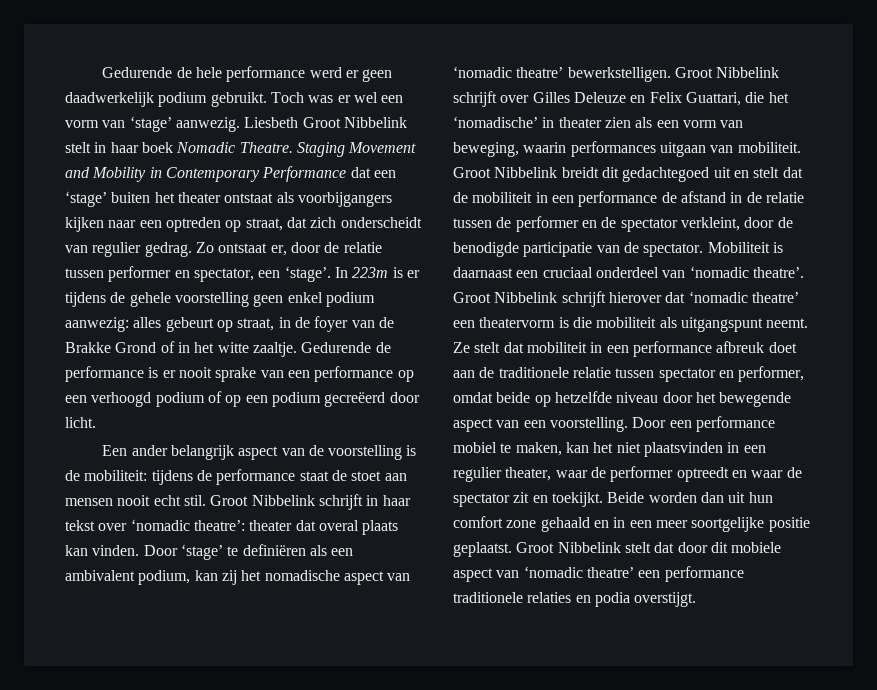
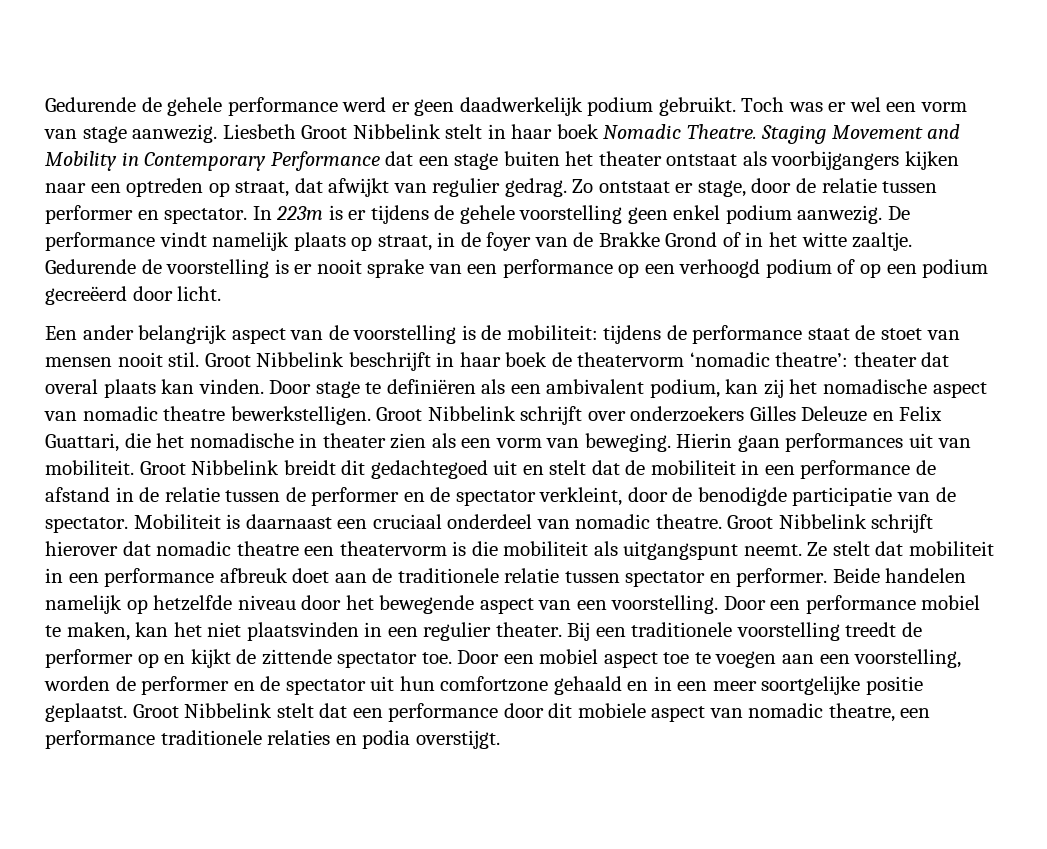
- Gedurende de hele performance werd er geen daadwerkelijk podium gebruikt.
+ Gedurende de gehele performance werd er geen daadwerkelijk podium gebruikt.
- Toch was er wel een vorm van ‘stage’ aanwezig.
+ Toch was er wel een vorm van stage aanwezig.
- Staging Movement and Mobility in Contemporary Performance dat een ‘stage’ buiten het theater ontstaat als voorbijgangers kijken naar een optreden op straat, dat zich onderscheidt van regulier gedrag.
+ Staging Movement and Mobility in Contemporary Performance dat een stage buiten het theater ontstaat als voorbijgangers kijken naar een optreden op straat, dat afwijkt van regulier gedrag.
- Zo ontstaat er, door de relatie tussen performer en spectator, een ‘stage’.
+ Zo ontstaat er stage, door de relatie tussen performer en spectator.
- In 223m is er tijdens de gehele voorstelling geen enkel podium aanwezig: alles gebeurt op straat, in de foyer van de Brakke Grond of in het witte zaaltje.
+ In 223m is er tijdens de gehele voorstelling geen enkel podium aanwezig. De performance vindt namelijk plaats op straat, in de foyer van de Brakke Grond of in het witte zaaltje.
- Gedurende de performance is er nooit sprake van een performance op een verhoogd podium of op een podium gecreëerd door licht.
+ Gedurende de voorstelling is er nooit sprake van een performance op een verhoogd podium of op een podium gecreëerd door licht.
- Een ander belangrijk aspect van de voorstelling is de mobiliteit: tijdens de performance staat de stoet aan mensen nooit echt stil.
+ Een ander belangrijk aspect van de voorstelling is de mobiliteit: tijdens de performance staat de stoet van mensen nooit stil.
- Groot Nibbelink schrijft in haar tekst over ‘nomadic theatre’: theater dat overal plaats kan vinden.
+ Groot Nibbelink beschrijft in haar boek de theatervorm ‘nomadic theatre’: theater dat overal plaats kan vinden.
- Door ‘stage’ te definiëren als een ambivalent podium, kan zij het nomadische aspect van ‘nomadic theatre’ bewerkstelligen.
+ Door stage te definiëren als een ambivalent podium, kan zij het nomadische aspect van nomadic theatre bewerkstelligen.
- Groot Nibbelink schrijft over Gilles Deleuze en Felix Guattari, die het ‘nomadische’ in theater zien als een vorm van beweging, waarin performances uitgaan van mobiliteit.
+ Groot Nibbelink schrijft over onderzoekers Gilles Deleuze en Felix Guattari, die het nomadische in theater zien als een vorm van beweging. Hierin gaan performances uit van mobiliteit.
- Mobiliteit is daarnaast een cruciaal onderdeel van ‘nomadic theatre’.
+ Mobiliteit is daarnaast een cruciaal onderdeel van nomadic theatre.
- Groot Nibbelink schrijft hierover dat ‘nomadic theatre’ een theatervorm is die mobiliteit als uitgangspunt neemt.
+ Groot Nibbelink schrijft hierover dat nomadic theatre een theatervorm is die mobiliteit als uitgangspunt neemt.
- Ze stelt dat mobiliteit in een performance afbreuk doet aan de traditionele relatie tussen spectator en performer, omdat beide op hetzelfde niveau door het bewegende aspect van een voorstelling.
+ Ze stelt dat mobiliteit in een performance afbreuk doet aan de traditionele relatie tussen spectator en performer. Beide handelen namelijk op hetzelfde niveau door het bewegende aspect van een voorstelling.
- Door een performance mobiel te maken, kan het niet plaatsvinden in een regulier theater, waar de performer optreedt en waar de spectator zit en toekijkt. Beide worden dan uit hun comfort zone gehaald en in een meer soortgelijke positie geplaatst.
+ Door een performance mobiel te maken, kan het niet plaatsvinden in een regulier theater. Bij een traditionele voorstelling treedt de performer op en kijkt de zittende spectator toe. Door een mobiel aspect toe te voegen aan een voorstelling, worden de performer en de spectator uit hun comfortzone gehaald en in een meer soortgelijke positie geplaatst.
- Groot Nibbelink stelt dat door dit mobiele aspect van ‘nomadic theatre’ een performance traditionele relaties en podia overstijgt.
+ Groot Nibbelink stelt dat een performance door dit mobiele aspect van nomadic theatre, een performance traditionele relaties en podia overstijgt.

